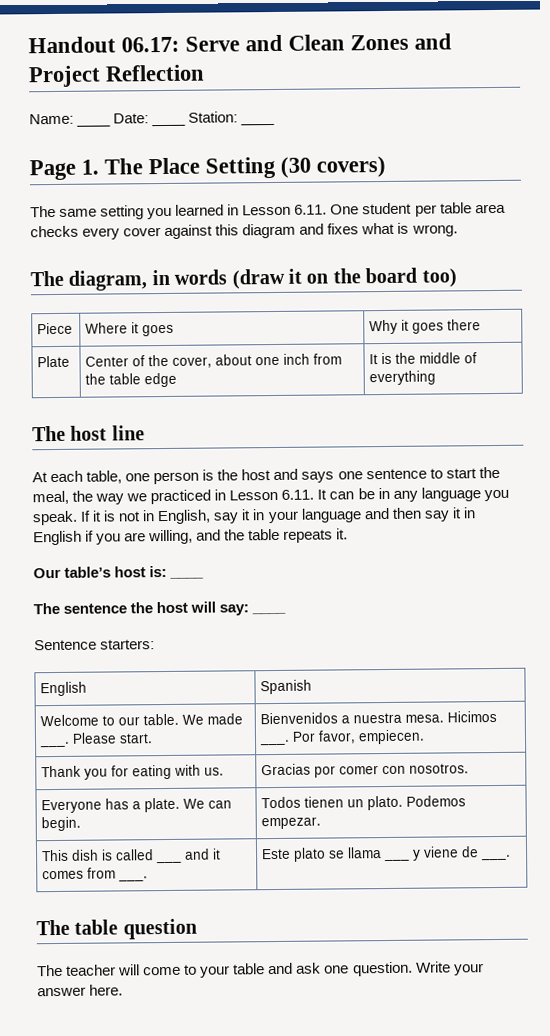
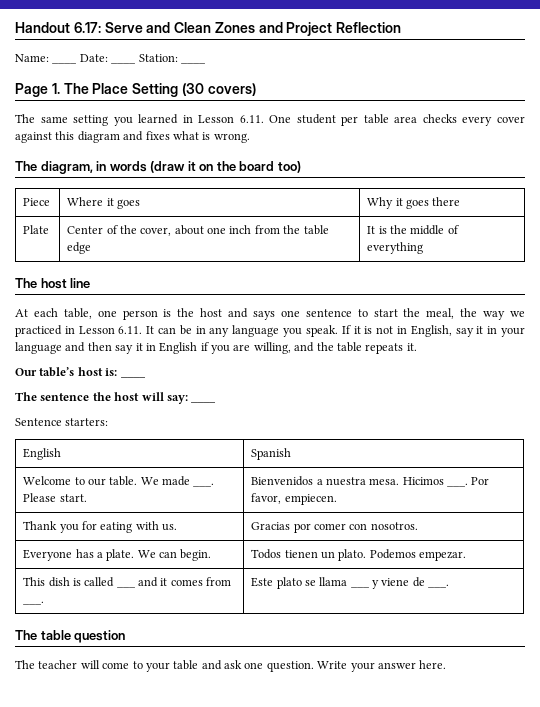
- Handout 06.17: Serve and Clean Zones and Project Reflection
+ Handout 6.17: Serve and Clean Zones and Project Reflection

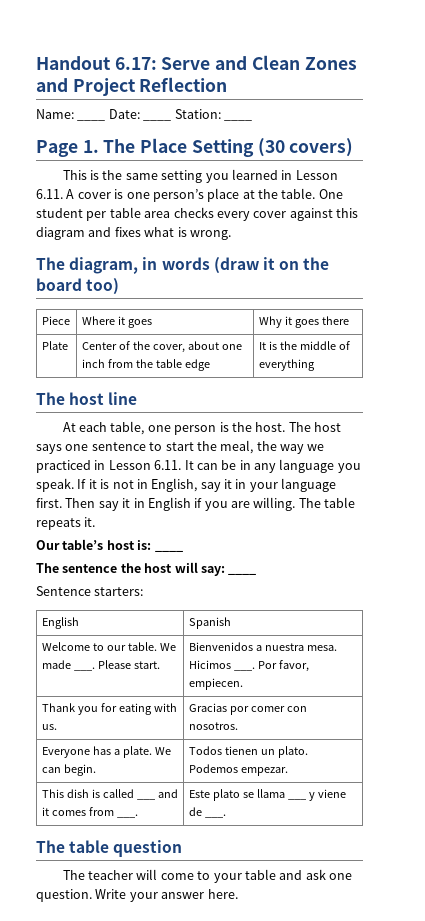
- The same setting you learned in Lesson 6.11. One student per table area checks every cover against this diagram and fixes what is wrong.
+ This is the same setting you learned in Lesson 6.11. A cover is one person’s place at the table. One student per table area checks every cover against this diagram and fixes what is wrong.
- At each table, one person is the host and says one sentence to start the meal, the way we practiced in Lesson 6.11. It can be in any language you speak.
+ At each table, one person is the host. The host says one sentence to start the meal, the way we practiced in Lesson 6.11. It can be in any language you speak.
- If it is not in English, say it in your language and then say it in English if you are willing, and the table repeats it.
+ If it is not in English, say it in your language first. Then say it in English if you are willing. The table repeats it.

